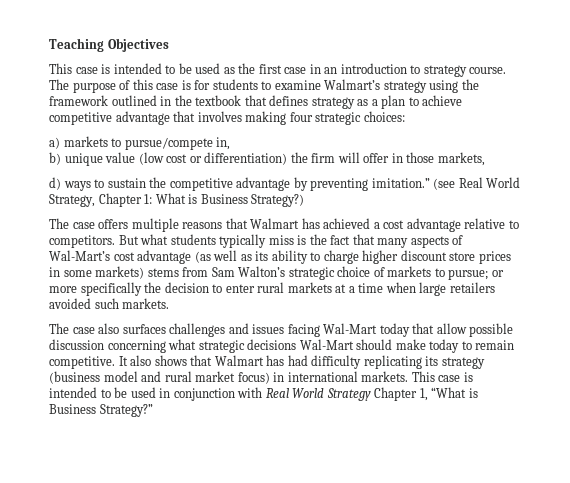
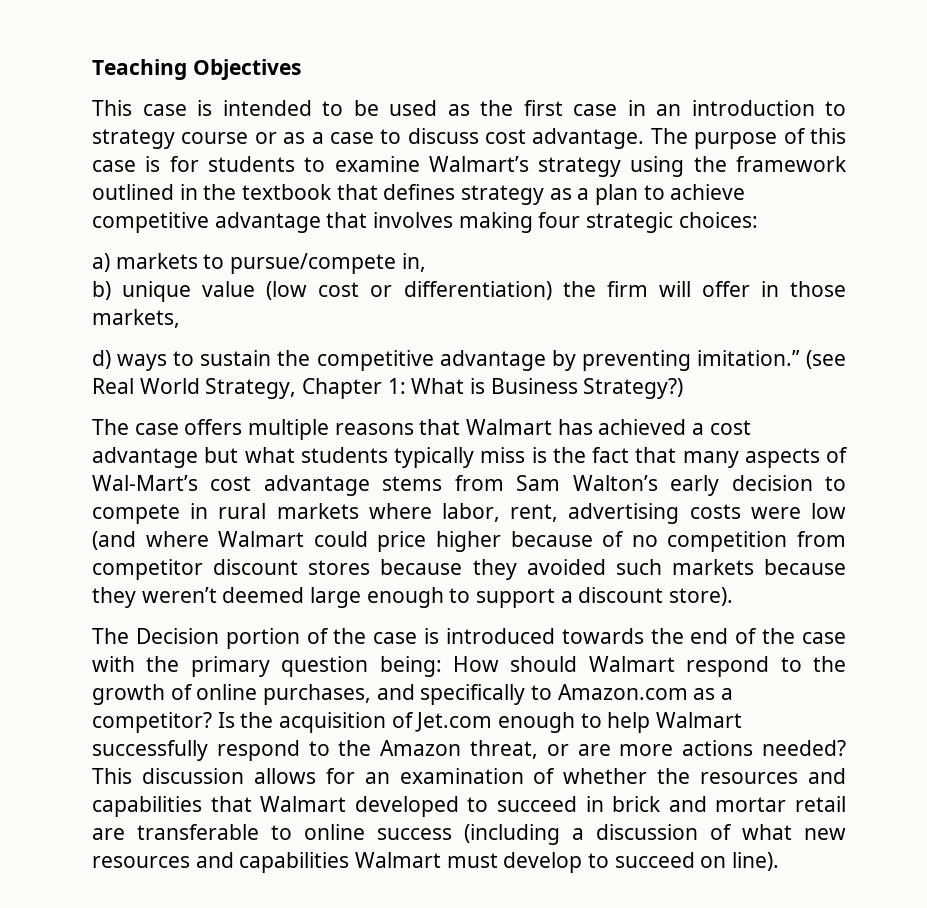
- This case is intended to be used as the first case in an introduction to strategy course.
+ This case is intended to be used as the first case in an introduction to strategy course or as a case to discuss cost advantage.
- The case offers multiple reasons that Walmart has achieved a cost advantage relative to competitors. But what students typically miss is the fact that many aspects of Wal-Mart’s cost advantage (as well as its ability to charge higher discount store prices in some markets) stems from Sam Walton’s strategic choice of markets to pursue; or more specifically the decision to enter rural markets at a time when large retailers avoided such markets.
- The case also surfaces challenges and issues facing Wal-Mart today that allow possible discussion concerning what strategic decisions Wal-Mart should make today to remain competitive. It also shows that Walmart has had difficulty replicating its strategy (business model and rural market focus) in international markets. This case is intended to be used in conjunction with Real World Strategy Chapter 1, “What is Business Strategy?”
+ The case offers multiple reasons that Walmart has achieved a cost advantage but what students typically miss is the fact that many aspects of Wal-Mart’s cost advantage stems from Sam Walton’s early decision to compete in rural markets where labor, rent, advertising costs were low (and where Walmart could price higher because of no competition from competitor discount stores because they avoided such markets because they weren’t deemed large enough to support a discount store).
+ The Decision portion of the case is introduced towards the end of the case with the primary question being: How should Walmart respond to the growth of online purchases, and specifically to Amazon.com as a competitor? Is the acquisition of Jet.com enough to help Walmart successfully respond to the Amazon threat, or are more actions needed? This discussion allows for an examination of whether the resources and capabilities that Walmart developed to succeed in brick and mortar retail are transferable to online success (including a discussion of what new resources and capabilities Walmart must develop to succeed on line).

